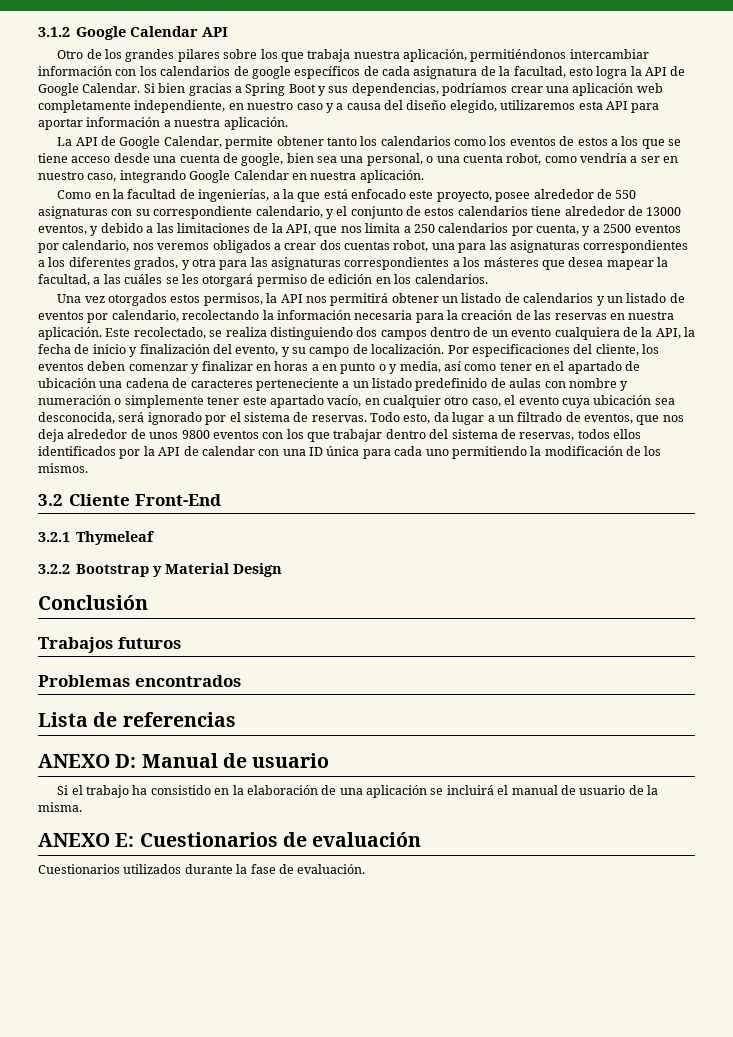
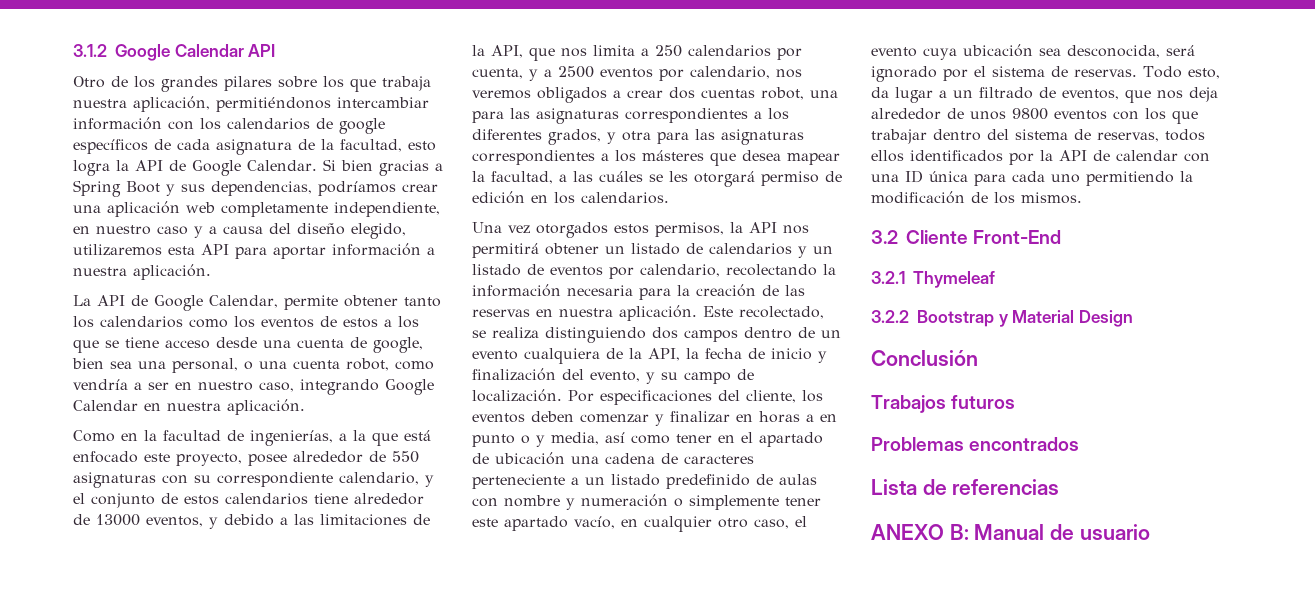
- ANEXO D: Manual de usuario
+ ANEXO B: Manual de usuario
- Si el trabajo ha consistido en la elaboración de una aplicación se incluirá el manual de usuario de la misma.
- ANEXO E: Cuestionarios de evaluación
- Cuestionarios utilizados durante la fase de evaluación.

